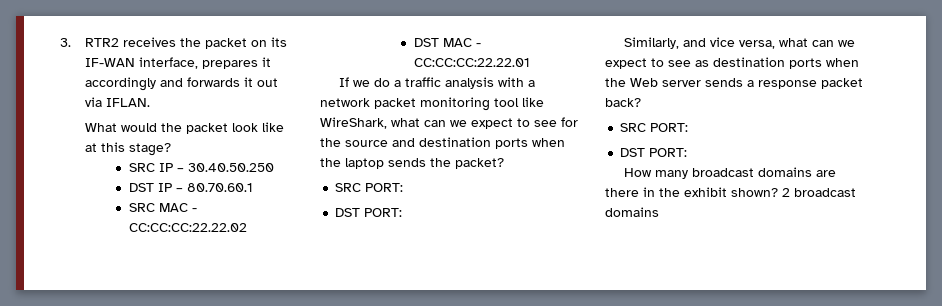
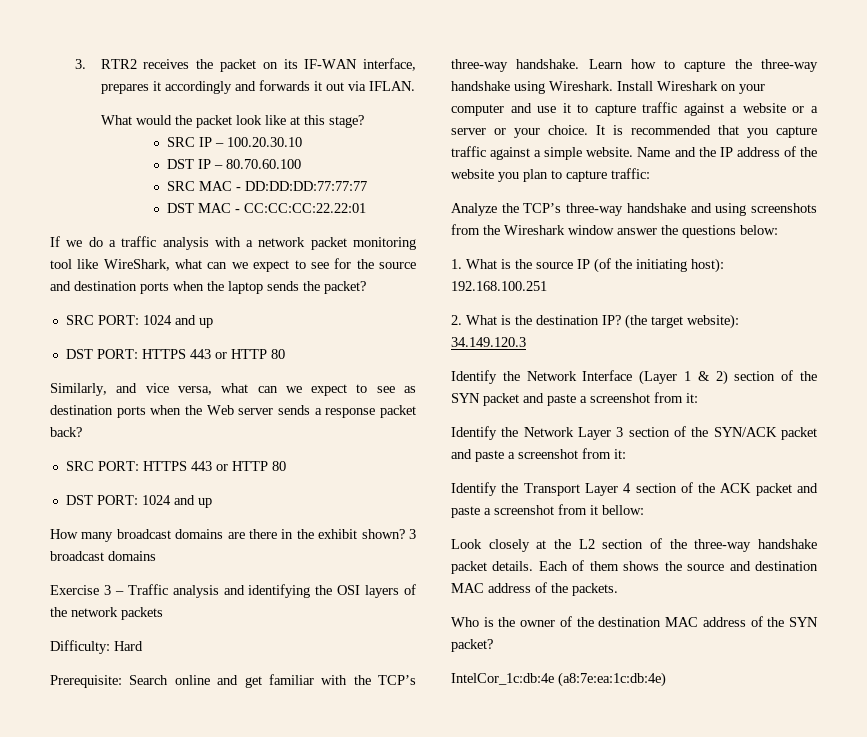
- SRC IP – 30.40.50.250
+ SRC IP – 100.20.30.10
- DST IP – 80.70.60.1
+ DST IP – 80.70.60.100
- SRC MAC - CC:CC:CC:22.22.02
+ SRC MAC - DD:DD:DD:77:77:77
- DST MAC - CC:CC:CC:22.22.01
+ DST MAC - CC:CC:CC:22.22:01
  If we do a traffic analysis with a network packet monitoring tool like WireShark, what can we expect to see for the source and destination ports when the laptop sends the packet?
- SRC PORT:
- DST PORT:
+ SRC PORT: 1024 and up
+ DST PORT: HTTPS 443 or HTTP 80
  Similarly, and vice versa, what can we expect to see as destination ports when the Web server sends a response packet back?
- SRC PORT:
- DST PORT:
+ SRC PORT: HTTPS 443 or HTTP 80
+ DST PORT: 1024 and up
- 2 broadcast domains
+ 3 broadcast domains
+ Exercise 3 – Traffic analysis and identifying the OSI layers of the network packets
+ Difficulty: Hard
+ Prerequisite: Search online and get familiar with the TCP’s three-way handshake. Learn how to capture the three-way handshake using Wireshark. Install Wireshark on your computer and use it to capture traffic against a website or a server or your choice. It is recommended that you capture traffic against a simple website. Name and the IP address of the website you plan to capture traffic:
+ Analyze the TCP’s three-way handshake and using screenshots from the Wireshark window answer the questions below:
+ 1. What is the source IP (of the initiating host): 192.168.100.251
+ 2. What is the destination IP? (the target website): 34.149.120.3
+ Identify the Network Interface (Layer 1 & 2) section of the SYN packet and paste a screenshot from it:
+ Identify the Network Layer 3 section of the SYN/ACK packet and paste a screenshot from it:
+ Identify the Transport Layer 4 section of the ACK packet and paste a screenshot from it bellow:
+ Look closely at the L2 section of the three-way handshake packet details. Each of them shows the source and destination MAC address of the packets.
+ Who is the owner of the destination MAC address of the SYN packet?
+ IntelCor_1c:db:4e (a8:7e:ea:1c:db:4e)

